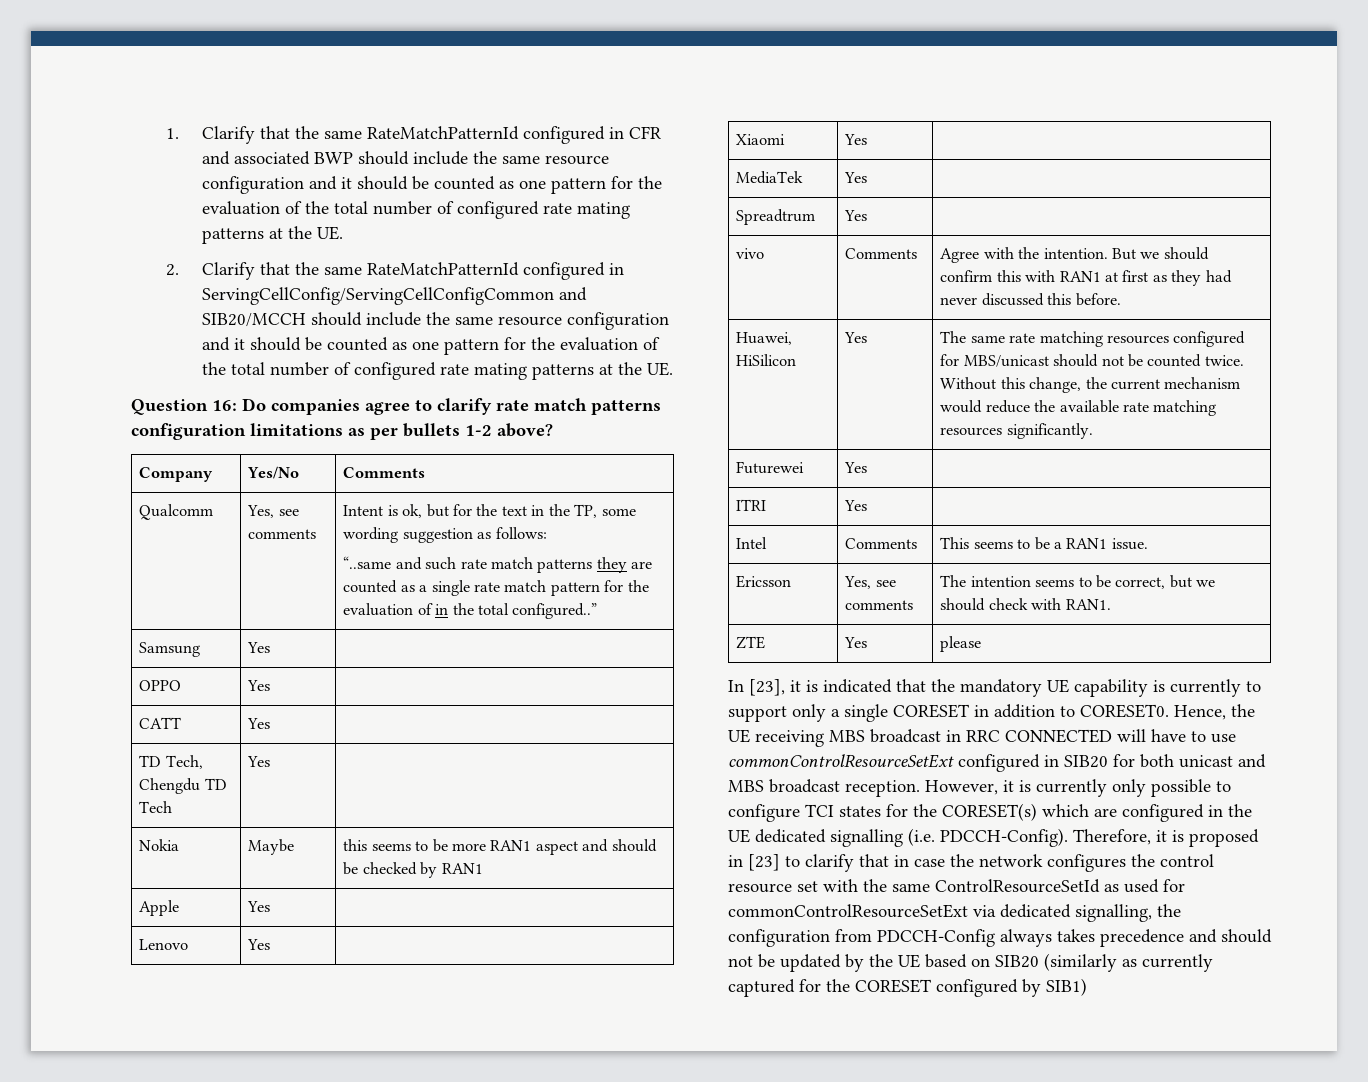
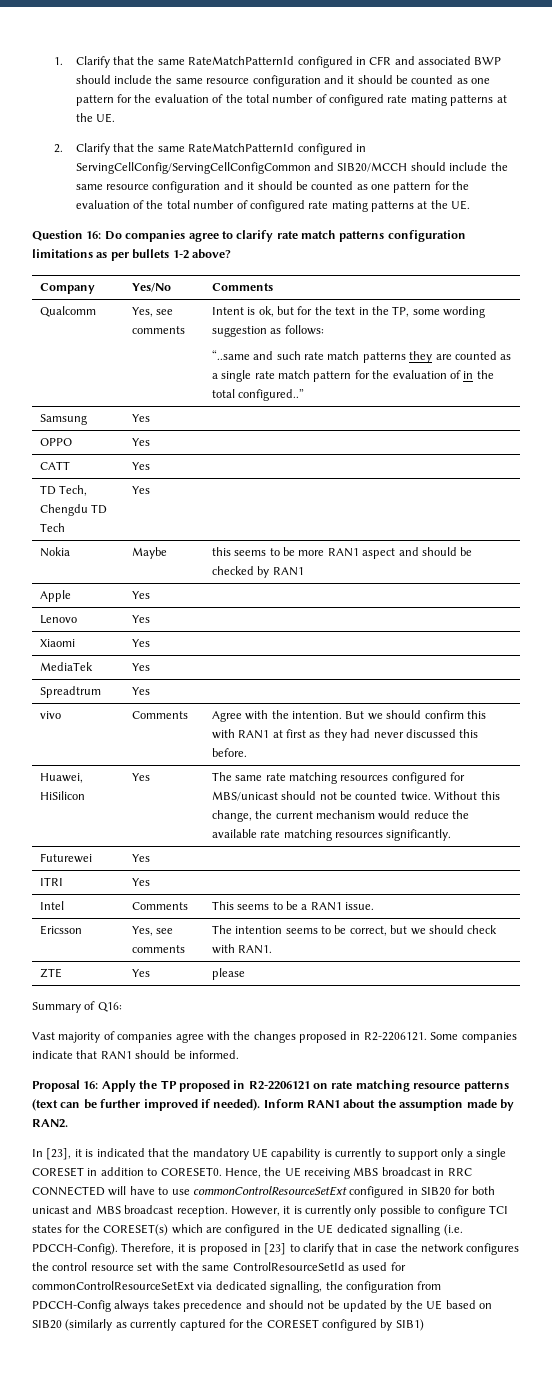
+ Summary of Q16:
+ Vast majority of companies agree with the changes proposed in R2-2206121. Some companies indicate that RAN1 should be informed.
+ Proposal 16: Apply the TP proposed in R2-2206121 on rate matching resource patterns (text can be further improved if needed). Inform RAN1 about the assumption made by RAN2.

